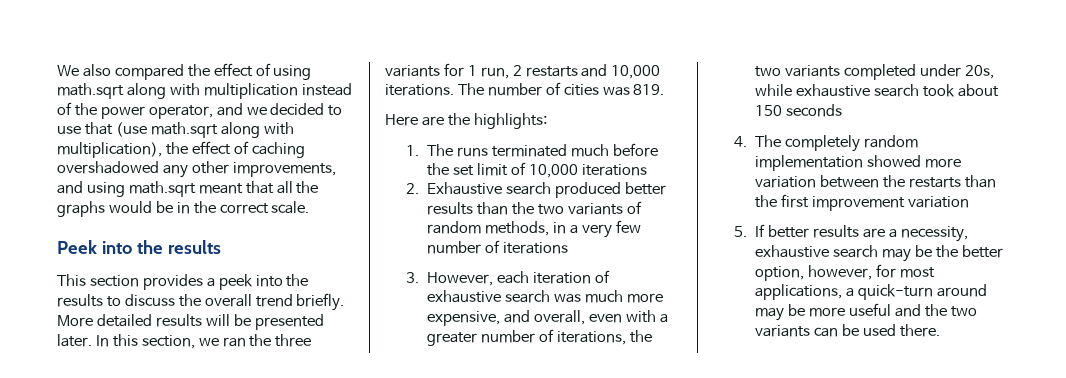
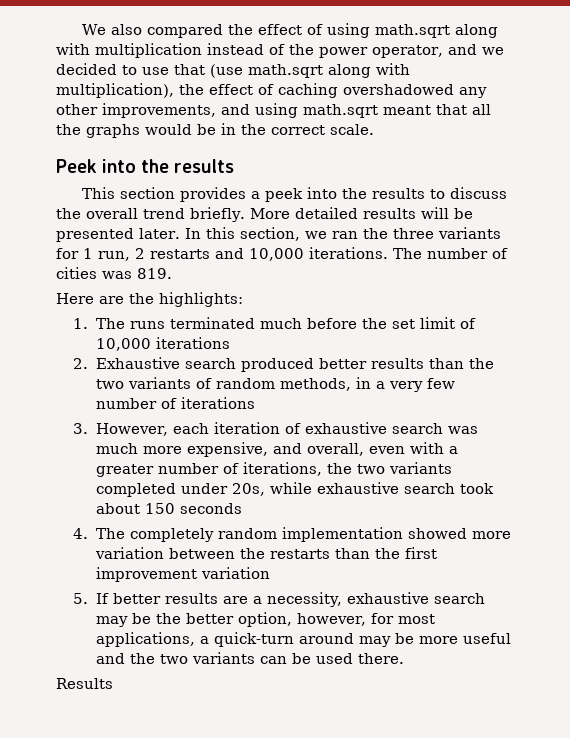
+ Results

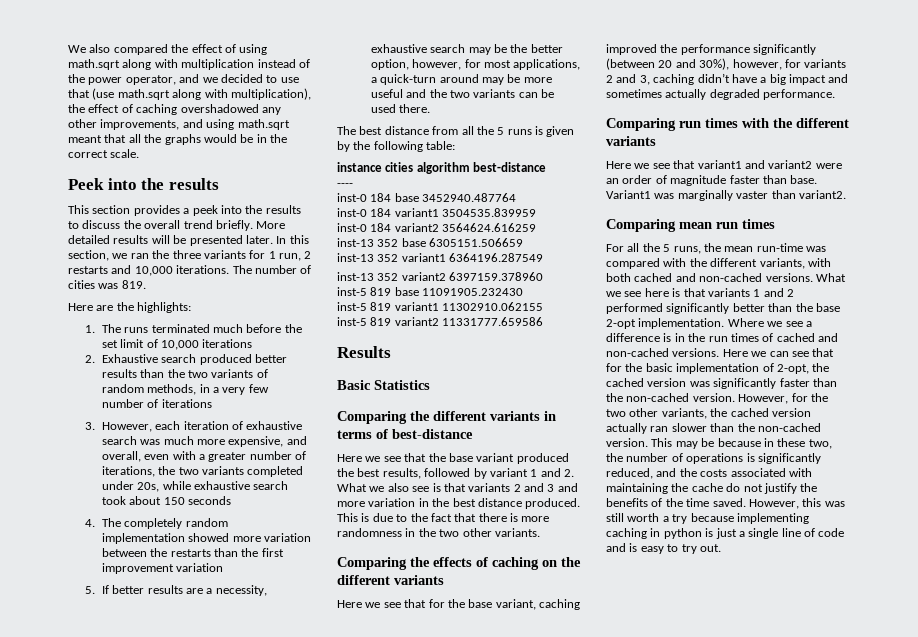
+ The best distance from all the 5 runs is given by the following table:
+ instance cities algorithm best-distance
+ ----
+ inst-0 184 base 3452940.487764
+ inst-0 184 variant1 3504535.839959
+ inst-0 184 variant2 3564624.616259
+ inst-13 352 base 6305151.506659
+ inst-13 352 variant1 6364196.287549
+ inst-13 352 variant2 6397159.378960
+ inst-5 819 base 11091905.232430
+ inst-5 819 variant1 11302910.062155
+ inst-5 819 variant2 11331777.659586
  Results
+ Basic Statistics
+ Comparing the different variants in terms of best-distance
+ Here we see that the base variant produced the best results, followed by variant 1 and 2. What we also see is that variants 2 and 3 and more variation in the best distance produced. This is due to the fact that there is more randomness in the two other variants.
+ Comparing the effects of caching on the different variants
+ Here we see that for the base variant, caching improved the performance significantly (between 20 and 30%), however, for variants 2 and 3, caching didn’t have a big impact and sometimes actually degraded performance.
+ Comparing run times with the different variants
+ Here we see that variant1 and variant2 were an order of magnitude faster than base. Variant1 was marginally vaster than variant2.
+ Comparing mean run times
+ For all the 5 runs, the mean run-time was compared with the different variants, with both cached and non-cached versions. What we see here is that variants 1 and 2 performed significantly better than the base 2-opt implementation. Where we see a difference is in the run times of cached and non-cached versions. Here we can see that for the basic implementation of 2-opt, the cached version was significantly faster than the non-cached version. However, for the two other variants, the cached version actually ran slower than the non-cached version. This may be because in these two, the number of operations is significantly reduced, and the costs associated with maintaining the cache do not justify the benefits of the time saved. However, this was still worth a try because implementing caching in python is just a single line of code and is easy to try out.

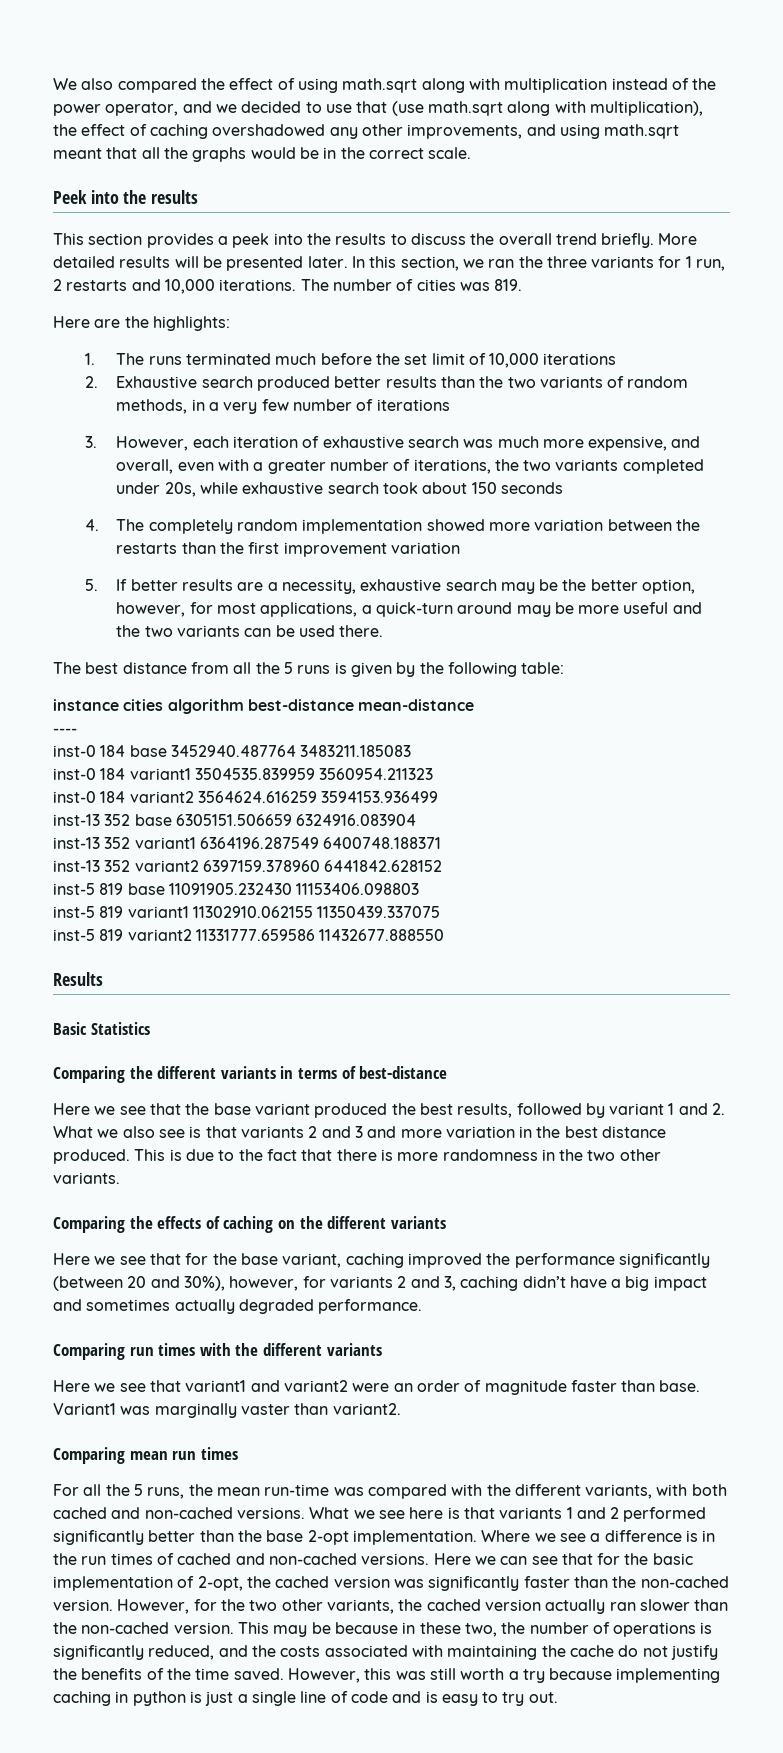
- instance cities algorithm best-distance
+ instance cities algorithm best-distance mean-distance
- inst-0 184 base 3452940.487764
+ inst-0 184 base 3452940.487764 3483211.185083
- inst-0 184 variant1 3504535.839959
+ inst-0 184 variant1 3504535.839959 3560954.211323
- inst-0 184 variant2 3564624.616259
+ inst-0 184 variant2 3564624.616259 3594153.936499
- inst-13 352 base 6305151.506659
+ inst-13 352 base 6305151.506659 6324916.083904
- inst-13 352 variant1 6364196.287549
+ inst-13 352 variant1 6364196.287549 6400748.188371
- inst-13 352 variant2 6397159.378960
+ inst-13 352 variant2 6397159.378960 6441842.628152
- inst-5 819 base 11091905.232430
+ inst-5 819 base 11091905.232430 11153406.098803
- inst-5 819 variant1 11302910.062155
+ inst-5 819 variant1 11302910.062155 11350439.337075
- inst-5 819 variant2 11331777.659586
+ inst-5 819 variant2 11331777.659586 11432677.888550

